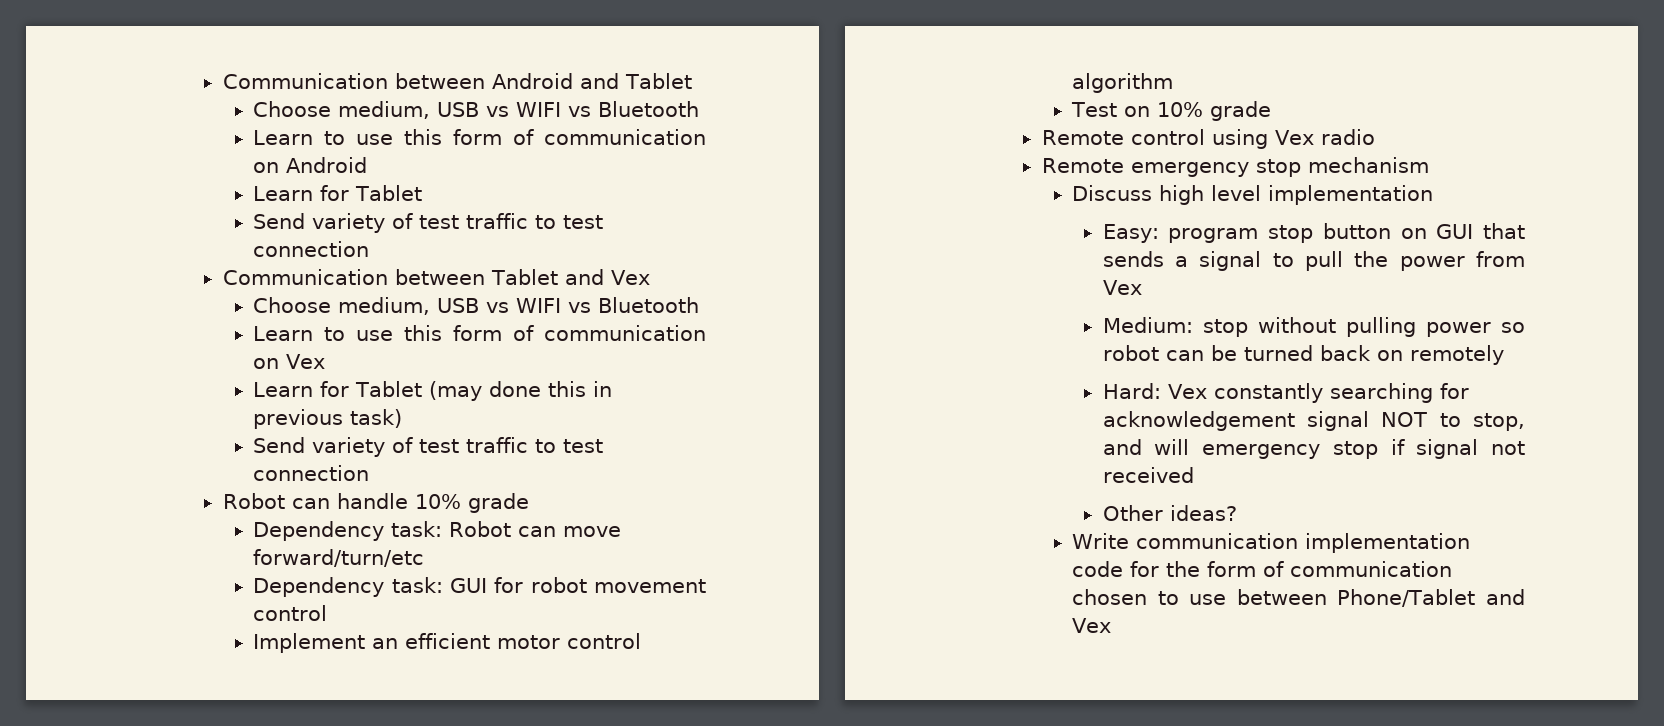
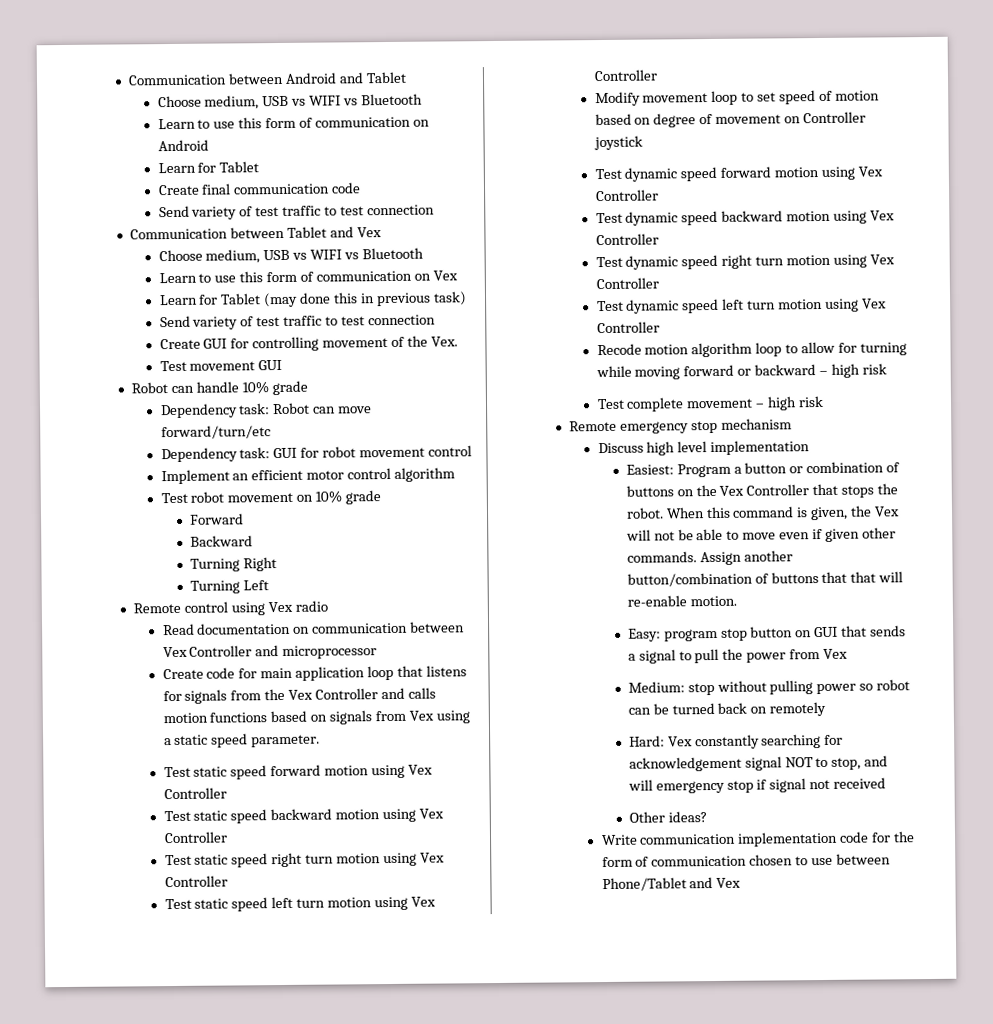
+ Create final communication code
+ Create GUI for controlling movement of the Vex.
+ Test movement GUI
- Test on 10% grade
+ Test robot movement on 10% grade
+ Forward
+ Backward
+ Turning Right
+ Turning Left
+ Read documentation on communication between Vex Controller and microprocessor
+ Create code for main application loop that listens for signals from the Vex Controller and calls motion functions based on signals from Vex using a static speed parameter.
+ Test static speed forward motion using Vex Controller
+ Test static speed backward motion using Vex Controller
+ Test static speed right turn motion using Vex Controller
+ Test static speed left turn motion using Vex Controller
+ Modify movement loop to set speed of motion based on degree of movement on Controller joystick
+ Test dynamic speed forward motion using Vex Controller
+ Test dynamic speed backward motion using Vex Controller
+ Test dynamic speed right turn motion using Vex Controller
+ Test dynamic speed left turn motion using Vex Controller
+ Recode motion algorithm loop to allow for turning while moving forward or backward – high risk
+ Test complete movement – high risk
+ Easiest: Program a button or combination of buttons on the Vex Controller that stops the robot. When this command is given, the Vex will not be able to move even if given other commands. Assign another button/combination of buttons that that will re-enable motion.

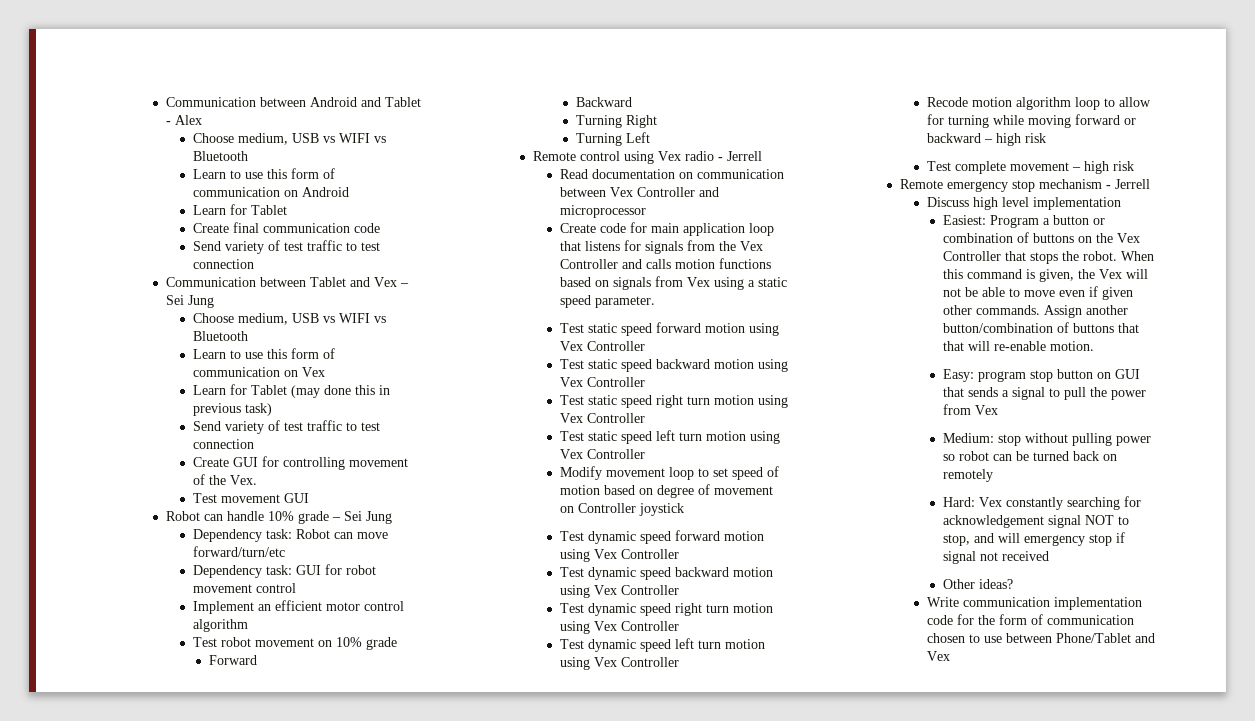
- Communication between Android and Tablet
+ Communication between Android and Tablet - Alex
- Communication between Tablet and Vex
+ Communication between Tablet and Vex – Sei Jung
- Robot can handle 10% grade
+ Robot can handle 10% grade – Sei Jung
- Remote control using Vex radio
+ Remote control using Vex radio - Jerrell
- Remote emergency stop mechanism
+ Remote emergency stop mechanism - Jerrell

